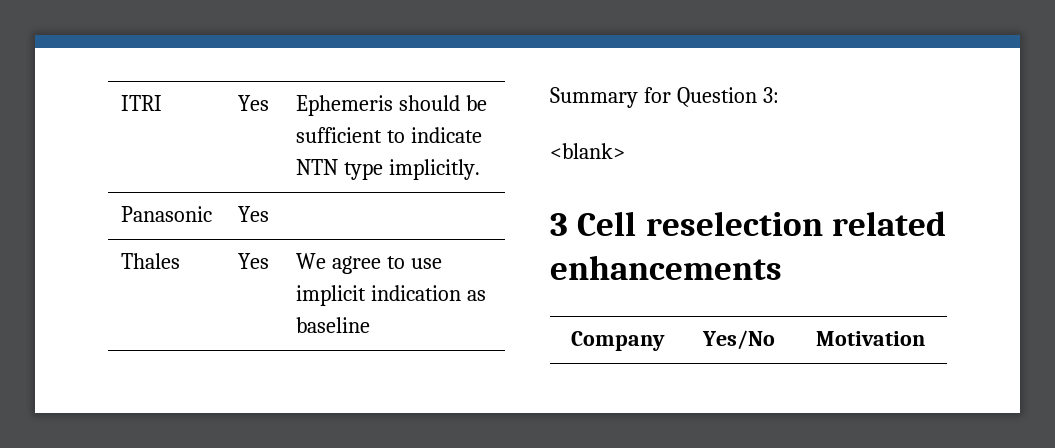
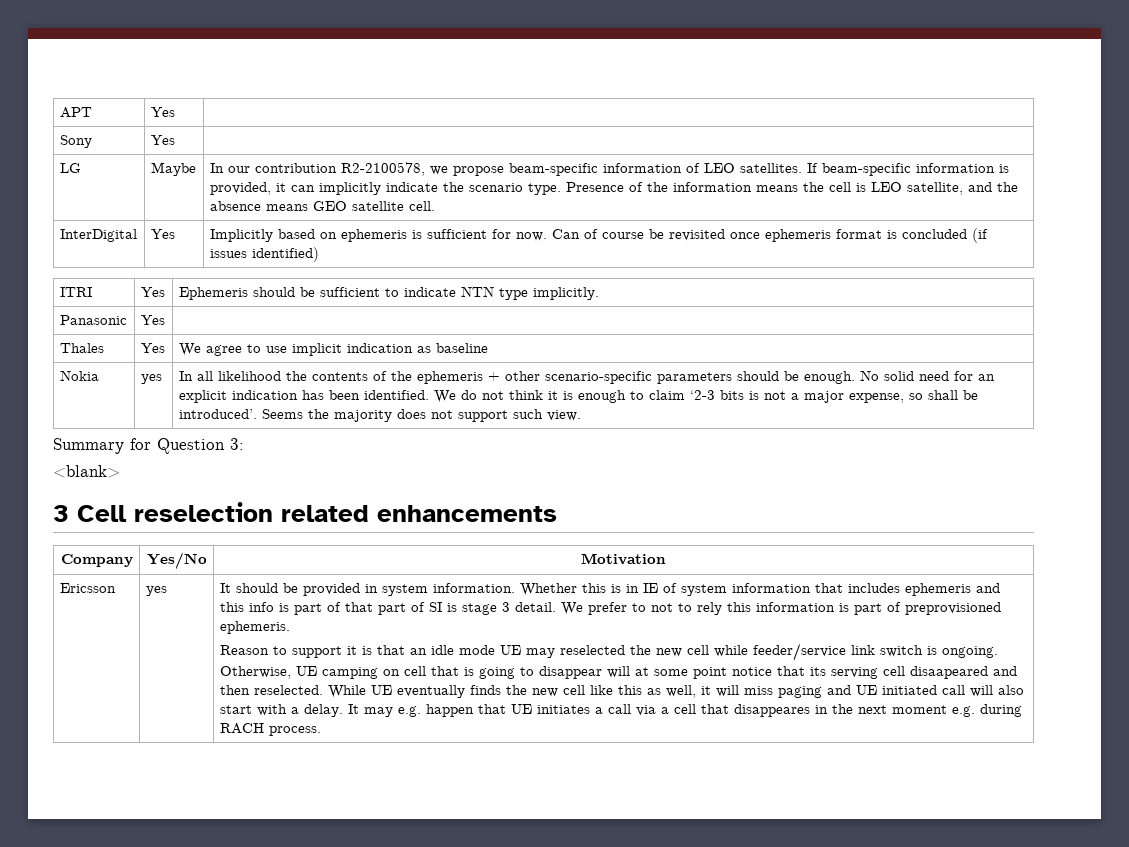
+ APT | Yes |
+ Sony | Yes |
+ LG | Maybe | In our contribution R2-2100578, we propose beam-specific information of LEO satellites. If beam-specific information is provided, it can implicitly indicate the scenario type. Presence of the information means the cell is LEO satellite, and the absence means GEO satellite cell.
+ InterDigital | Yes | Implicitly based on ephemeris is sufficient for now. Can of course be revisited once ephemeris format is concluded (if issues identified)
+ Nokia | yes | In all likelihood the contents of the ephemeris + other scenario-specific parameters should be enough. No solid need for an explicit indication has been identified. We do not think it is enough to claim ‘2-3 bits is not a major expense, so shall be introduced’. Seems the majority does not support such view.
+ Ericsson | yes | It should be provided in system information. Whether this is in IE of system information that includes ephemeris and this info is part of that part of SI is stage 3 detail. We prefer to not to rely this information is part of preprovisioned ephemeris.
+ Reason to support it is that an idle mode UE may reselected the new cell while feeder/service link switch is ongoing. Otherwise, UE camping on cell that is going to disappear will at some point notice that its serving cell disaapeared and then reselected. While UE eventually finds the new cell like this as well, it will miss paging and UE initiated call will also start with a delay. It may e.g. happen that UE initiates a call via a cell that disappeares in the next moment e.g. during RACH process.

